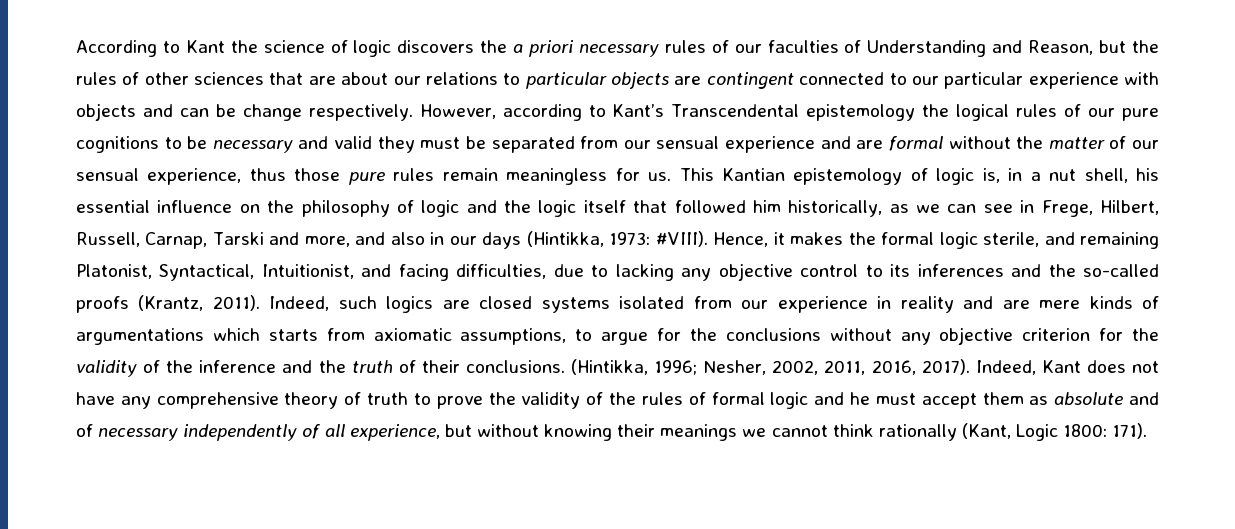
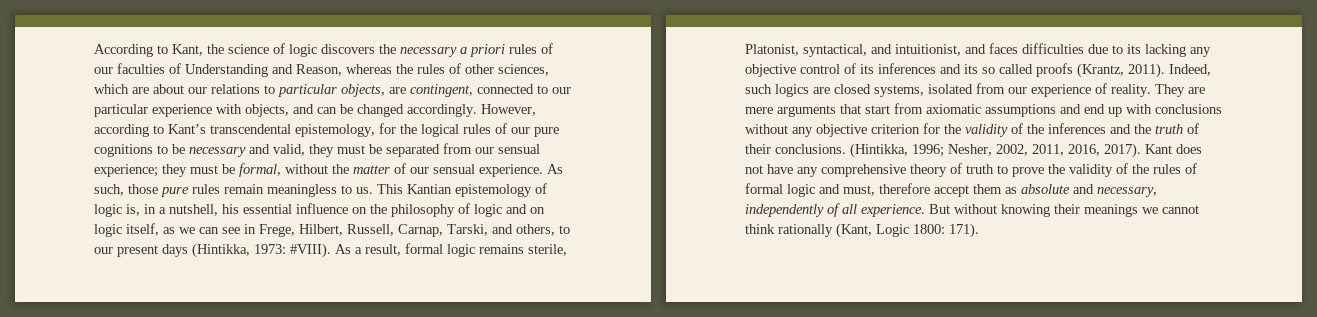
- According to Kant the science of logic discovers the a priori necessary rules of our faculties of Understanding and Reason, but the rules of other sciences that are about our relations to particular objects are contingent connected to our particular experience with objects and can be change respectively.
+ According to Kant, the science of logic discovers the necessary a priori rules of our faculties of Understanding and Reason, whereas the rules of other sciences, which are about our relations to particular objects, are contingent, connected to our particular experience with objects, and can be changed accordingly.
- However, according to Kant’s Transcendental epistemology the logical rules of our pure cognitions to be necessary and valid they must be separated from our sensual experience and are formal without the matter of our sensual experience, thus those pure rules remain meaningless for us.
+ However, according to Kant’s transcendental epistemology, for the logical rules of our pure cognitions to be necessary and valid, they must be separated from our sensual experience; they must be formal, without the matter of our sensual experience. As such, those pure rules remain meaningless to us.
- This Kantian epistemology of logic is, in a nut shell, his essential influence on the philosophy of logic and the logic itself that followed him historically, as we can see in Frege, Hilbert, Russell, Carnap, Tarski and more, and also in our days (Hintikka, 1973: #VIII). Hence, it makes the formal logic sterile, and remaining Platonist, Syntactical, Intuitionist, and facing difficulties, due to lacking any objective control to its inferences and the so-called proofs (Krantz, 2011).
+ This Kantian epistemology of logic is, in a nutshell, his essential influence on the philosophy of logic and on logic itself, as we can see in Frege, Hilbert, Russell, Carnap, Tarski, and others, to our present days (Hintikka, 1973: #VIII). As a result, formal logic remains sterile, Platonist, syntactical, and intuitionist, and faces difficulties due to its lacking any objective control of its inferences and its so called proofs (Krantz, 2011).
- Indeed, such logics are closed systems isolated from our experience in reality and are mere kinds of argumentations which starts from axiomatic assumptions, to argue for the conclusions without any objective criterion for the validity of the inference and the truth of their conclusions.
+ Indeed, such logics are closed systems, isolated from our experience of reality. They are mere arguments that start from axiomatic assumptions and end up with conclusions without any objective criterion for the validity of the inferences and the truth of their conclusions.
- Indeed, Kant does not have any comprehensive theory of truth to prove the validity of the rules of formal logic and he must accept them as absolute and of necessary independently of all experience, but without knowing their meanings we cannot think rationally (Kant, Logic 1800: 171).
+ Kant does not have any comprehensive theory of truth to prove the validity of the rules of formal logic and must, therefore accept them as absolute and necessary, independently of all experience. But without knowing their meanings we cannot think rationally (Kant, Logic 1800: 171).

